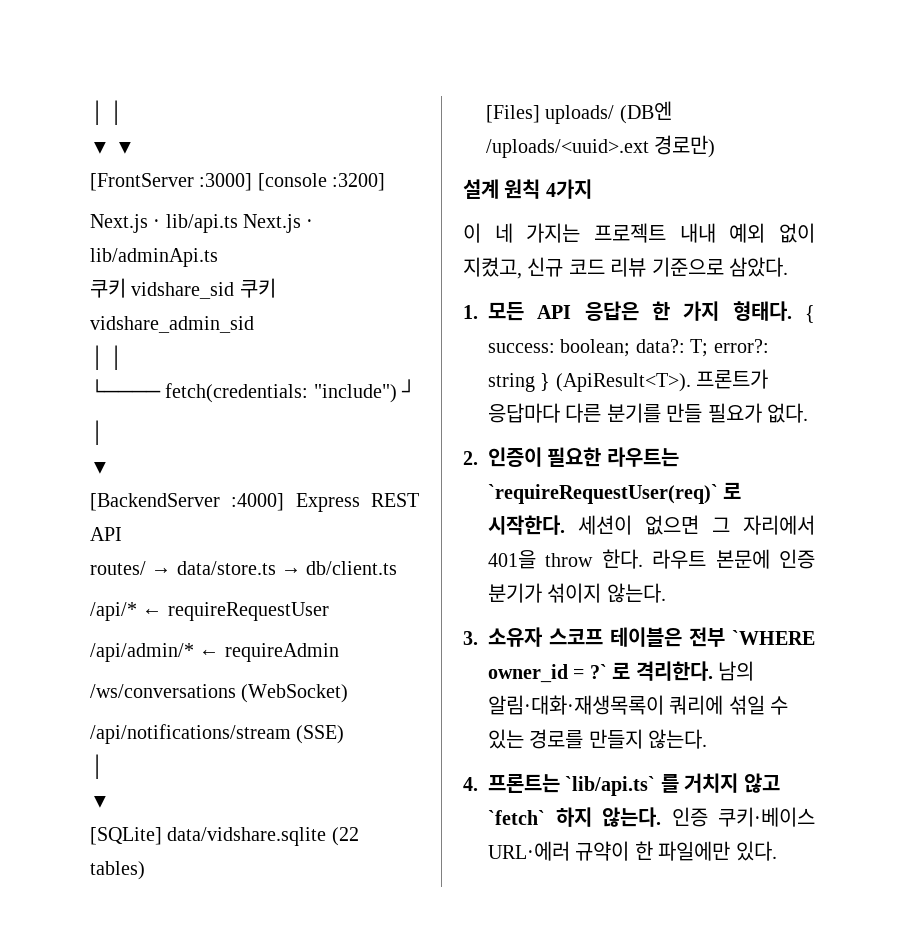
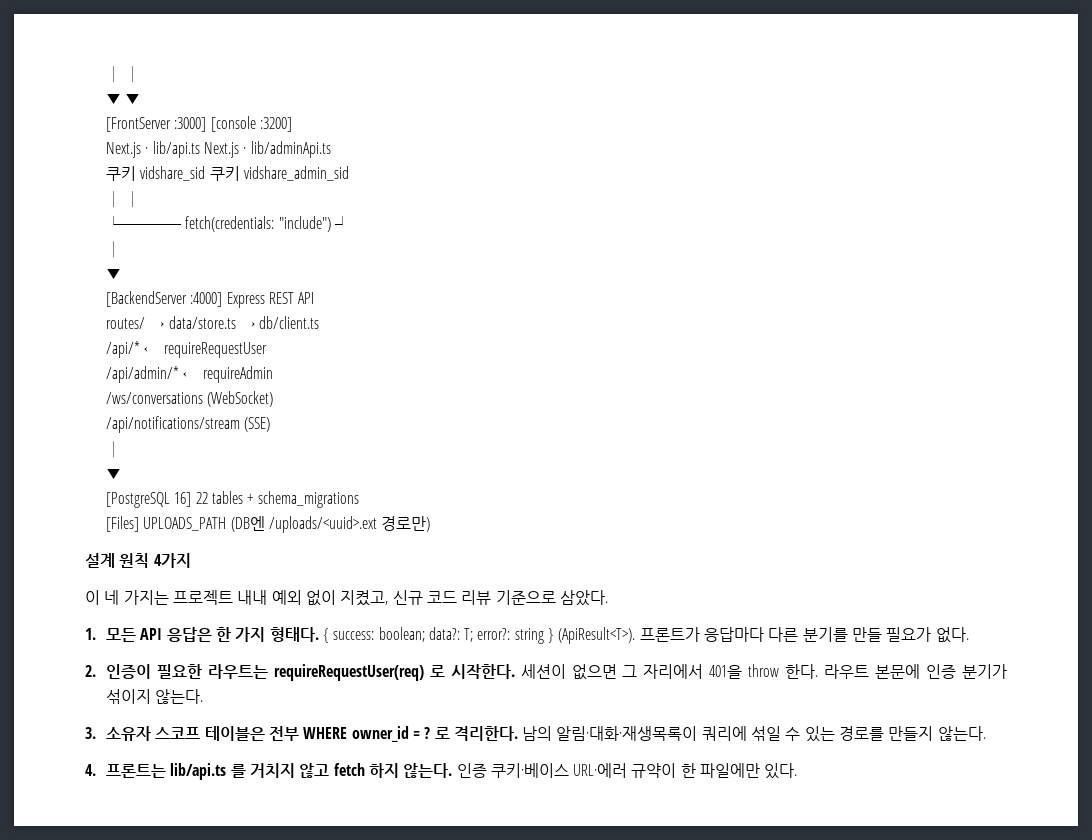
- [SQLite] data/vidshare.sqlite (22 tables)
+ [PostgreSQL 16] 22 tables + schema_migrations
- [Files] uploads/ (DB엔 /uploads/<uuid>.ext 경로만)
+ [Files] UPLOADS_PATH (DB엔 /uploads/<uuid>.ext 경로만)
- 2. 인증이 필요한 라우트는 `requireRequestUser(req)` 로 시작한다.
+ 2. 인증이 필요한 라우트는 requireRequestUser(req) 로 시작한다.
- 3. 소유자 스코프 테이블은 전부 `WHERE owner_id = ?` 로 격리한다.
+ 3. 소유자 스코프 테이블은 전부 WHERE owner_id = ? 로 격리한다.
- 4. 프론트는 `lib/api.ts` 를 거치지 않고 `fetch` 하지 않는다.
+ 4. 프론트는 lib/api.ts 를 거치지 않고 fetch 하지 않는다.

